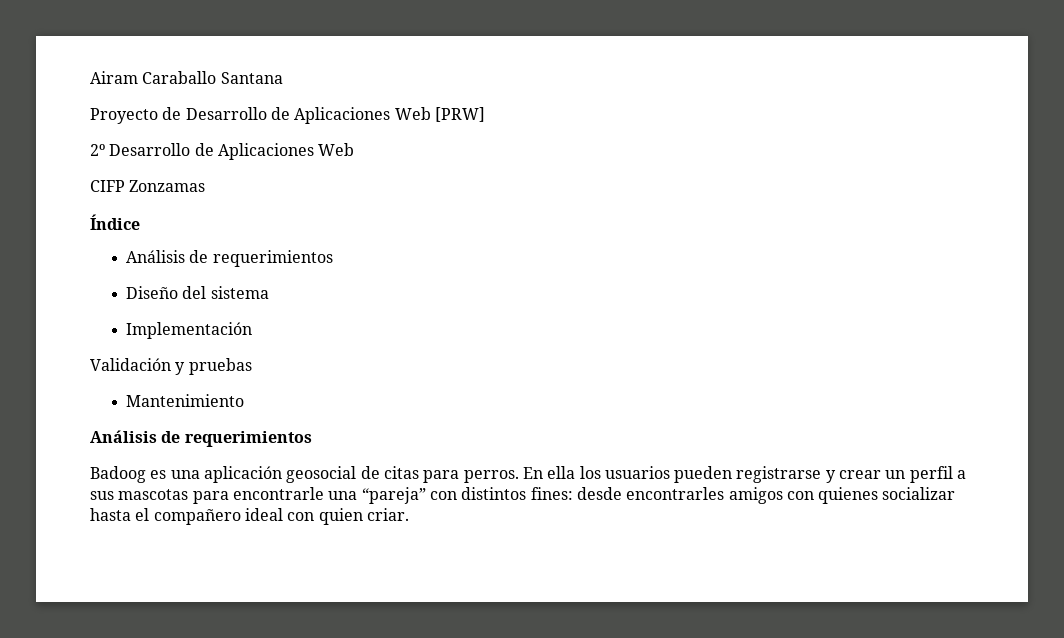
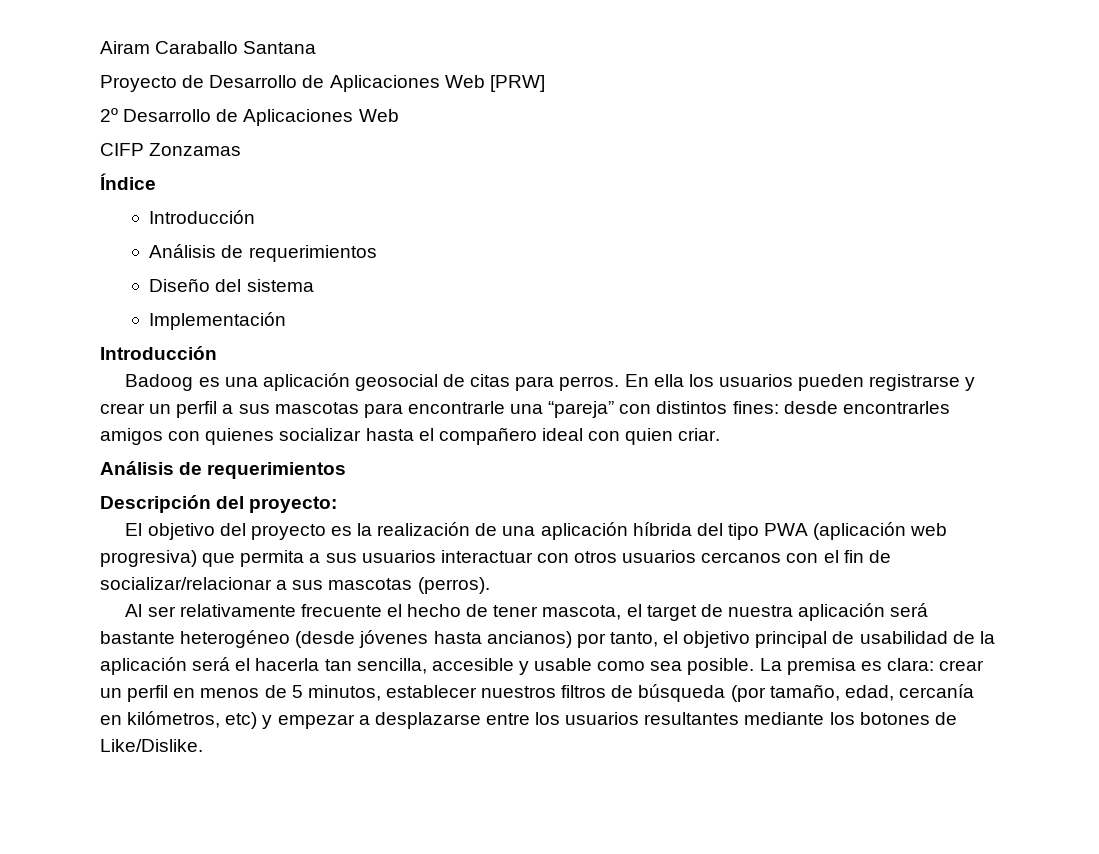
  Índice
+ Introducción
  Implementación
- Validación y pruebas
- Mantenimiento
- Análisis de requerimientos
+ Introducción
  En ella los usuarios pueden registrarse y crear un perfil a sus mascotas para encontrarle una “pareja” con distintos fines: desde encontrarles amigos con quienes socializar hasta el compañero ideal con quien criar.
+ Análisis de requerimientos
+ Descripción del proyecto:
+ El objetivo del proyecto es la realización de una aplicación híbrida del tipo PWA (aplicación web progresiva) que permita a sus usuarios interactuar con otros usuarios cercanos con el fin de socializar/relacionar a sus mascotas (perros).
+ Al ser relativamente frecuente el hecho de tener mascota, el target de nuestra aplicación será bastante heterogéneo (desde jóvenes hasta ancianos) por tanto, el objetivo principal de usabilidad de la aplicación será el hacerla tan sencilla, accesible y usable como sea posible. La premisa es clara: crear un perfil en menos de 5 minutos, establecer nuestros filtros de búsqueda (por tamaño, edad, cercanía en kilómetros, etc) y empezar a desplazarse entre los usuarios resultantes mediante los botones de Like/Dislike.

